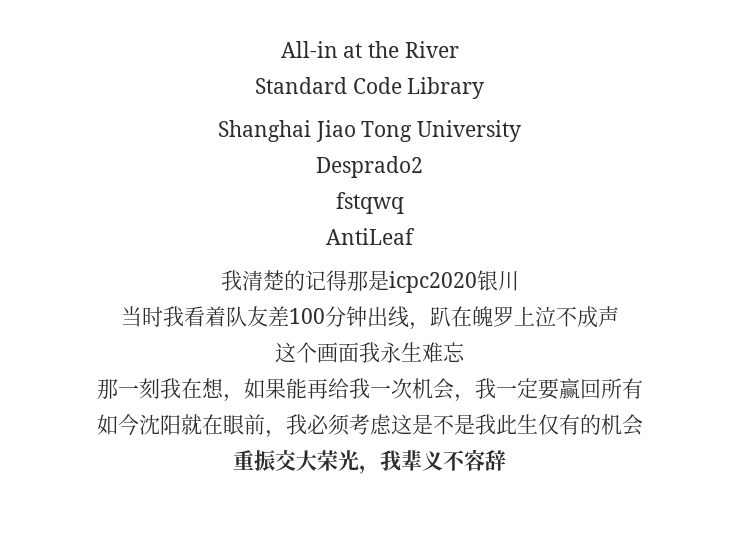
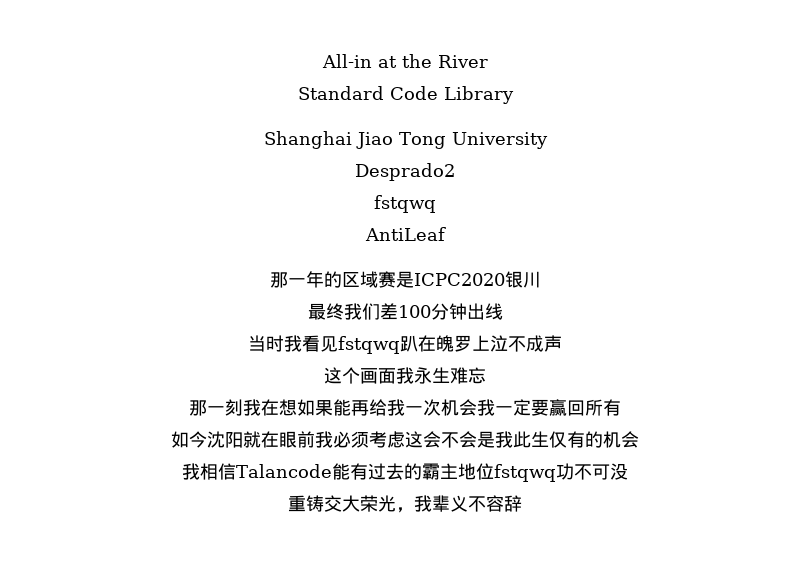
- 我清楚的记得那是icpc2020银川
- 当时我看着队友差100分钟出线，趴在魄罗上泣不成声
+ 那一年的区域赛是ICPC2020银川
+ 最终我们差100分钟出线
+ 当时我看见fstqwq趴在魄罗上泣不成声
- 那一刻我在想，如果能再给我一次机会，我一定要赢回所有
+ 那一刻我在想如果能再给我一次机会我一定要赢回所有
- 如今沈阳就在眼前，我必须考虑这是不是我此生仅有的机会
+ 如今沈阳就在眼前我必须考虑这会不会是我此生仅有的机会
+ 我相信Talancode能有过去的霸主地位fstqwq功不可没
- 重振交大荣光，我辈义不容辞
+ 重铸交大荣光，我辈义不容辞

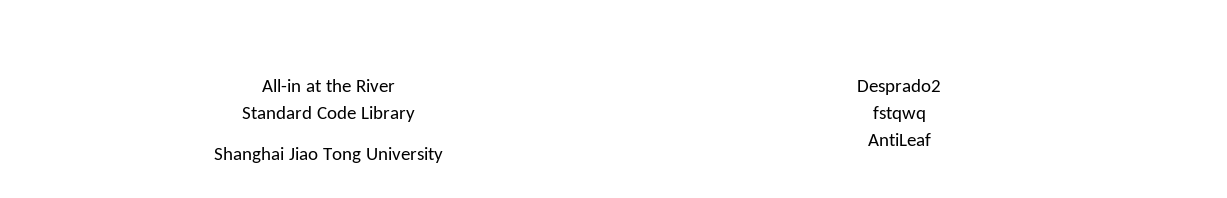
- 那一年的区域赛是ICPC2020银川
- 最终我们差100分钟出线
- 当时我看见fstqwq趴在魄罗上泣不成声
- 这个画面我永生难忘
- 那一刻我在想如果能再给我一次机会我一定要赢回所有
- 如今沈阳就在眼前我必须考虑这会不会是我此生仅有的机会
- 我相信Talancode能有过去的霸主地位fstqwq功不可没
- 重铸交大荣光，我辈义不容辞

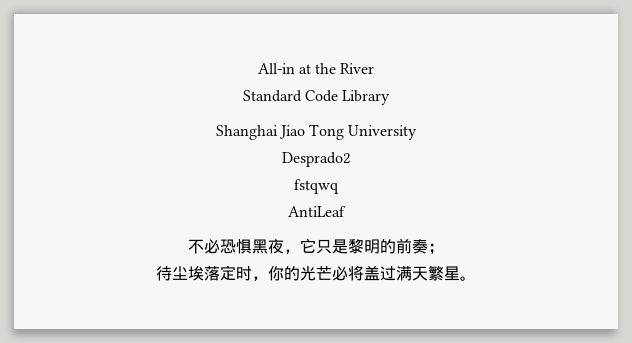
+ 不必恐惧黑夜，它只是黎明的前奏；
+ 待尘埃落定时，你的光芒必将盖过满天繁星。

